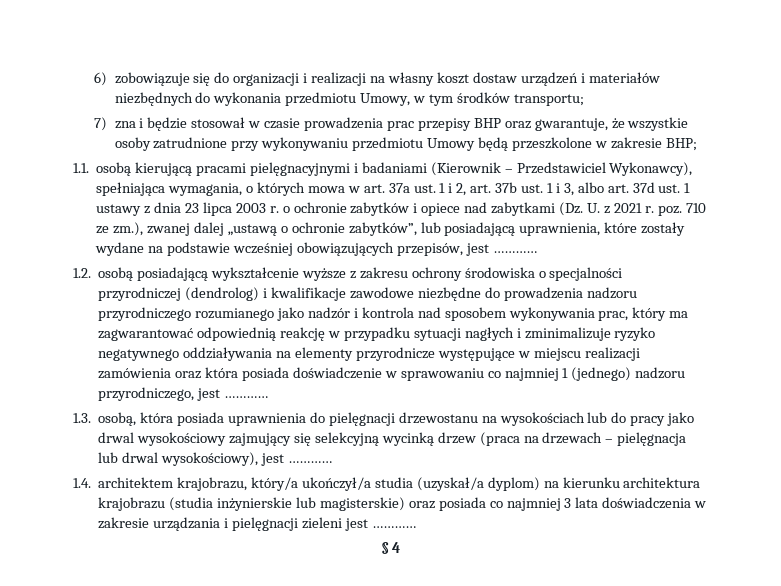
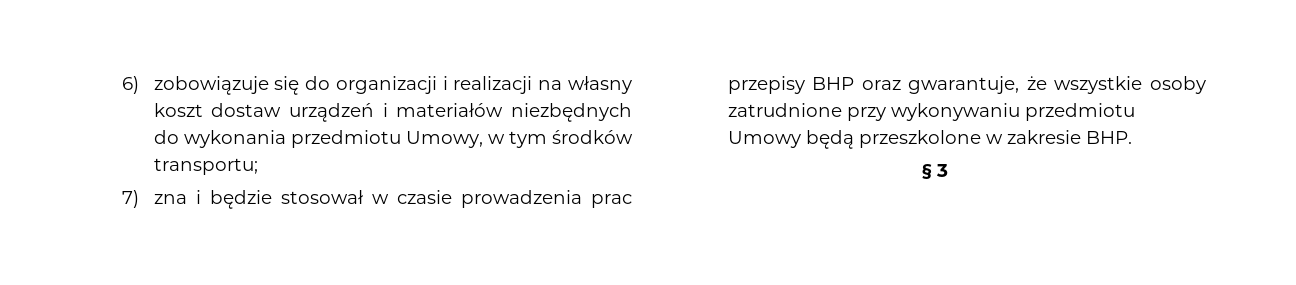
- 7) zna i będzie stosował w czasie prowadzenia prac przepisy BHP oraz gwarantuje, że wszystkie osoby zatrudnione przy wykonywaniu przedmiotu Umowy będą przeszkolone w zakresie BHP;
- 1.1. osobą kierującą pracami pielęgnacyjnymi i badaniami (Kierownik – Przedstawiciel Wykonawcy), spełniająca wymagania, o których mowa w art. 37a ust. 1 i 2, art. 37b ust. 1 i 3, albo art. 37d ust. 1 ustawy z dnia 23 lipca 2003 r. o ochronie zabytków i opiece nad zabytkami (Dz. U. z 2021 r. poz. 710 ze zm.), zwanej dalej „ustawą o ochronie zabytków”, lub posiadającą uprawnienia, które zostały wydane na podstawie wcześniej obowiązujących przepisów, jest …………
- 1.2. osobą posiadającą wykształcenie wyższe z zakresu ochrony środowiska o specjalności przyrodniczej (dendrolog) i kwalifikacje zawodowe niezbędne do prowadzenia nadzoru przyrodniczego rozumianego jako nadzór i kontrola nad sposobem wykonywania prac, który ma zagwarantować odpowiednią reakcję w przypadku sytuacji nagłych i zminimalizuje ryzyko negatywnego oddziaływania na elementy przyrodnicze występujące w miejscu realizacji zamówienia oraz która posiada doświadczenie w sprawowaniu co najmniej 1 (jednego) nadzoru przyrodniczego, jest …………
- 1.3. osobą, która posiada uprawnienia do pielęgnacji drzewostanu na wysokościach lub do pracy jako drwal wysokościowy zajmujący się selekcyjną wycinką drzew (praca na drzewach – pielęgnacja lub drwal wysokościowy), jest …………
- 1.4. architektem krajobrazu, który/a ukończył/a studia (uzyskał/a dyplom) na kierunku architektura krajobrazu (studia inżynierskie lub magisterskie) oraz posiada co najmniej 3 lata doświadczenia w zakresie urządzania i pielęgnacji zieleni jest …………
+ 7) zna i będzie stosował w czasie prowadzenia prac przepisy BHP oraz gwarantuje, że wszystkie osoby zatrudnione przy wykonywaniu przedmiotu Umowy będą przeszkolone w zakresie BHP.
- § 4
+ § 3

